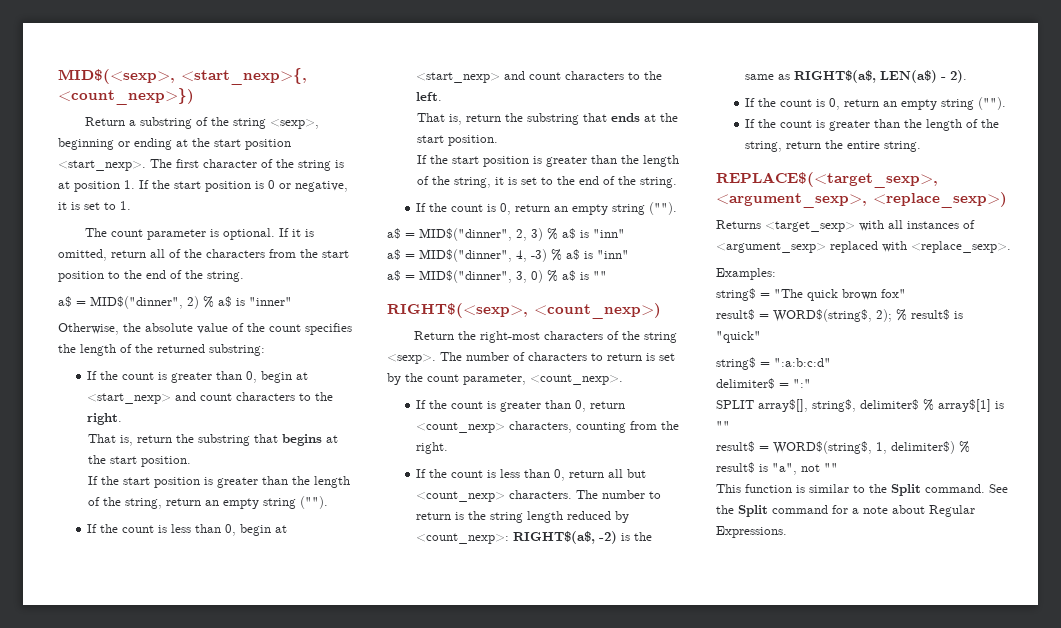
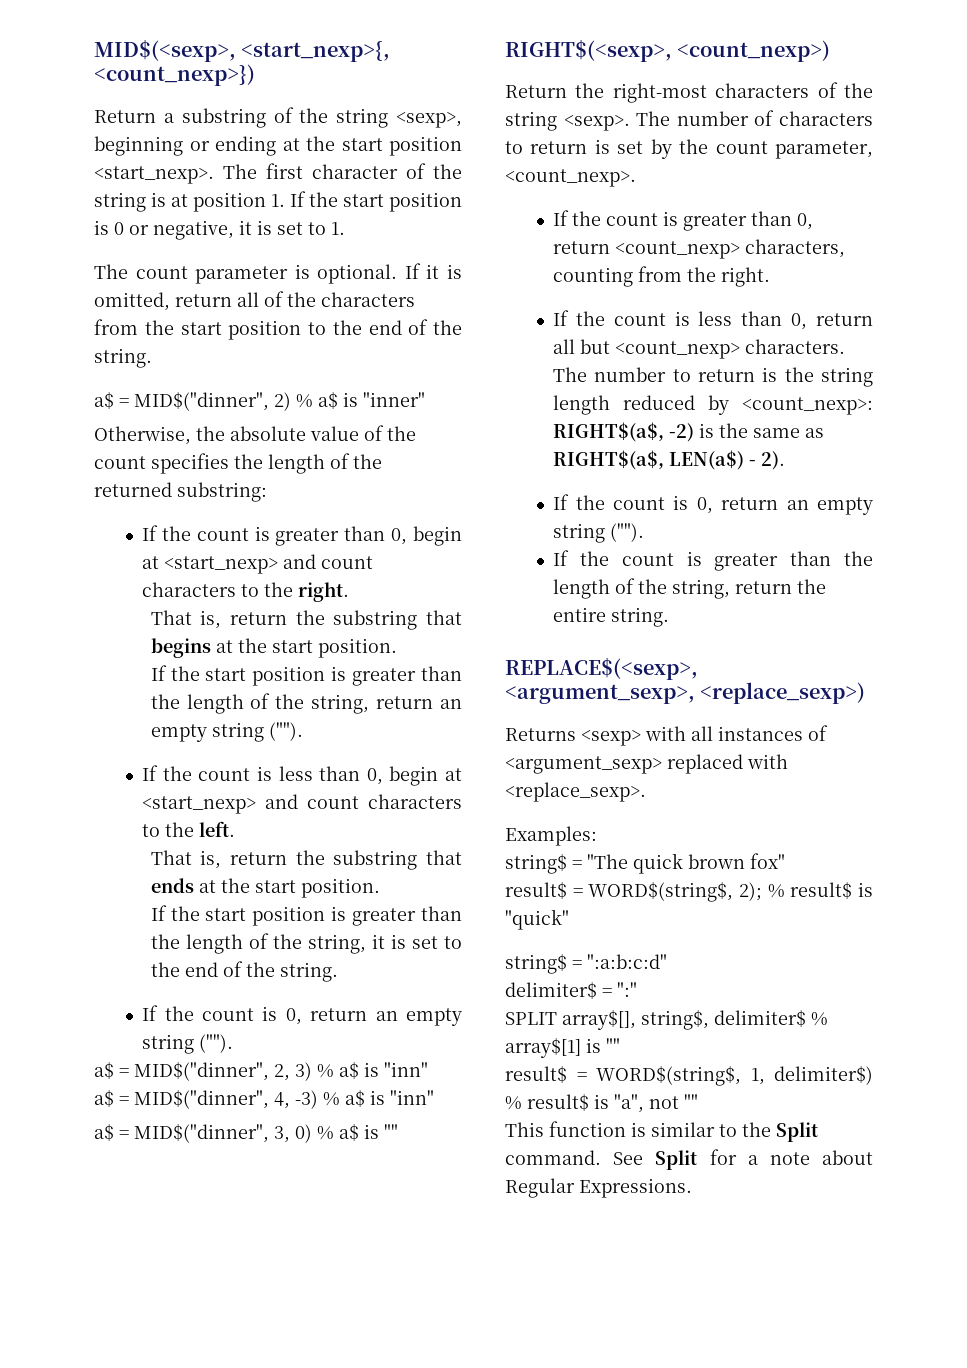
- REPLACE$(<target_sexp>, <argument_sexp>, <replace_sexp>)
+ REPLACE$(<sexp>, <argument_sexp>, <replace_sexp>)
- Returns <target_sexp> with all instances of <argument_sexp> replaced with <replace_sexp>.
+ Returns <sexp> with all instances of <argument_sexp> replaced with <replace_sexp>.
- See the Split command for a note about Regular Expressions.
+ See Split for a note about Regular Expressions.

